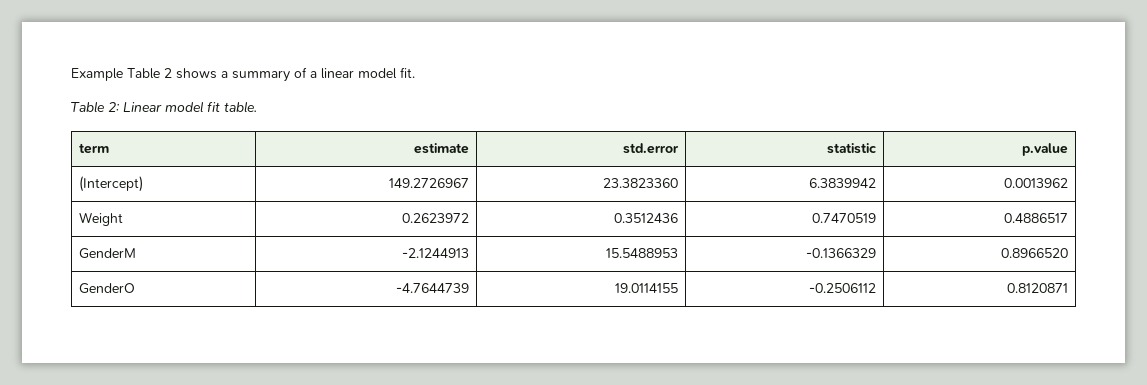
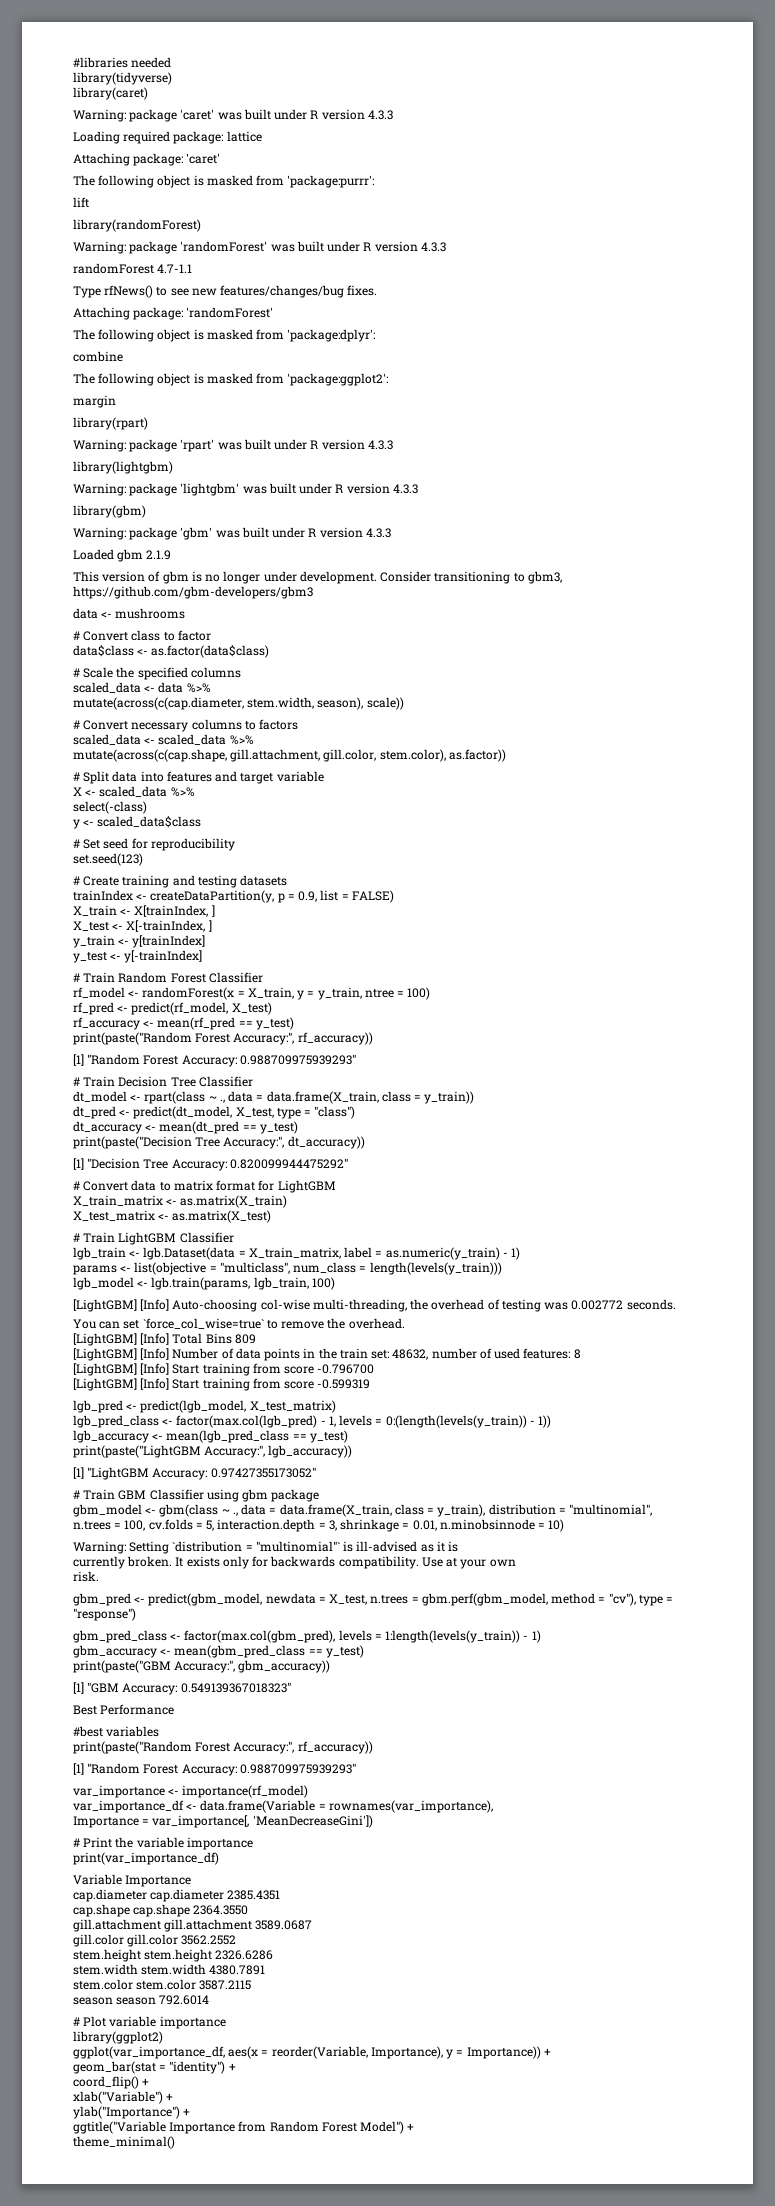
- Example Table 2 shows a summary of a linear model fit.
- Table 2: Linear model fit table.
- term | estimate | std.error | statistic | p.value
- (Intercept) | 149.2726967 | 23.3823360 | 6.3839942 | 0.0013962
- Weight | 0.2623972 | 0.3512436 | 0.7470519 | 0.4886517
- GenderM | -2.1244913 | 15.5488953 | -0.1366329 | 0.8966520
- GenderO | -4.7644739 | 19.0114155 | -0.2506112 | 0.8120871
+ #libraries needed
+ library(tidyverse)
+ library(caret)
+ Warning: package 'caret' was built under R version 4.3.3
+ Loading required package: lattice
+ Attaching package: 'caret'
+ The following object is masked from 'package:purrr':
+ lift
+ library(randomForest)
+ Warning: package 'randomForest' was built under R version 4.3.3
+ randomForest 4.7-1.1
+ Type rfNews() to see new features/changes/bug fixes.
+ Attaching package: 'randomForest'
+ The following object is masked from 'package:dplyr':
+ combine
+ The following object is masked from 'package:ggplot2':
+ margin
+ library(rpart)
+ Warning: package 'rpart' was built under R version 4.3.3
+ library(lightgbm)
+ Warning: package 'lightgbm' was built under R version 4.3.3
+ library(gbm)
+ Warning: package 'gbm' was built under R version 4.3.3
+ Loaded gbm 2.1.9
+ This version of gbm is no longer under development. Consider transitioning to gbm3, https://github.com/gbm-developers/gbm3
+ data <- mushrooms
+ # Convert class to factor
+ data$class <- as.factor(data$class)
+ # Scale the specified columns
+ scaled_data <- data %>%
+ mutate(across(c(cap.diameter, stem.width, season), scale))
+ # Convert necessary columns to factors
+ scaled_data <- scaled_data %>%
+ mutate(across(c(cap.shape, gill.attachment, gill.color, stem.color), as.factor))
+ # Split data into features and target variable
+ X <- scaled_data %>%
+ select(-class)
+ y <- scaled_data$class
+ # Set seed for reproducibility
+ set.seed(123)
+ # Create training and testing datasets
+ trainIndex <- createDataPartition(y, p = 0.9, list = FALSE)
+ X_train <- X[trainIndex, ]
+ X_test <- X[-trainIndex, ]
+ y_train <- y[trainIndex]
+ y_test <- y[-trainIndex]
+ # Train Random Forest Classifier
+ rf_model <- randomForest(x = X_train, y = y_train, ntree = 100)
+ rf_pred <- predict(rf_model, X_test)
+ rf_accuracy <- mean(rf_pred == y_test)
+ print(paste("Random Forest Accuracy:", rf_accuracy))
+ [1] "Random Forest Accuracy: 0.988709975939293"
+ # Train Decision Tree Classifier
+ dt_model <- rpart(class ~ ., data = data.frame(X_train, class = y_train))
+ dt_pred <- predict(dt_model, X_test, type = "class")
+ dt_accuracy <- mean(dt_pred == y_test)
+ print(paste("Decision Tree Accuracy:", dt_accuracy))
+ [1] "Decision Tree Accuracy: 0.820099944475292"
+ # Convert data to matrix format for LightGBM
+ X_train_matrix <- as.matrix(X_train)
+ X_test_matrix <- as.matrix(X_test)
+ # Train LightGBM Classifier
+ lgb_train <- lgb.Dataset(data = X_train_matrix, label = as.numeric(y_train) - 1)
+ params <- list(objective = "multiclass", num_class = length(levels(y_train)))
+ lgb_model <- lgb.train(params, lgb_train, 100)
+ [LightGBM] [Info] Auto-choosing col-wise multi-threading, the overhead of testing was 0.002772 seconds.
+ You can set `force_col_wise=true` to remove the overhead.
+ [LightGBM] [Info] Total Bins 809
+ [LightGBM] [Info] Number of data points in the train set: 48632, number of used features: 8
+ [LightGBM] [Info] Start training from score -0.796700
+ [LightGBM] [Info] Start training from score -0.599319
+ lgb_pred <- predict(lgb_model, X_test_matrix)
+ lgb_pred_class <- factor(max.col(lgb_pred) - 1, levels = 0:(length(levels(y_train)) - 1))
+ lgb_accuracy <- mean(lgb_pred_class == y_test)
+ print(paste("LightGBM Accuracy:", lgb_accuracy))
+ [1] "LightGBM Accuracy: 0.97427355173052"
+ # Train GBM Classifier using gbm package
+ gbm_model <- gbm(class ~ ., data = data.frame(X_train, class = y_train), distribution = "multinomial", n.trees = 100, cv.folds = 5, interaction.depth = 3, shrinkage = 0.01, n.minobsinnode = 10)
+ Warning: Setting `distribution = "multinomial"` is ill-advised as it is
+ currently broken. It exists only for backwards compatibility. Use at your own
+ risk.
+ gbm_pred <- predict(gbm_model, newdata = X_test, n.trees = gbm.perf(gbm_model, method = "cv"), type = "response")
+ gbm_pred_class <- factor(max.col(gbm_pred), levels = 1:length(levels(y_train)) - 1)
+ gbm_accuracy <- mean(gbm_pred_class == y_test)
+ print(paste("GBM Accuracy:", gbm_accuracy))
+ [1] "GBM Accuracy: 0.549139367018323"
+ Best Performance
+ #best variables
+ print(paste("Random Forest Accuracy:", rf_accuracy))
+ [1] "Random Forest Accuracy: 0.988709975939293"
+ var_importance <- importance(rf_model)
+ var_importance_df <- data.frame(Variable = rownames(var_importance),
+ Importance = var_importance[, 'MeanDecreaseGini'])
+ # Print the variable importance
+ print(var_importance_df)
+ Variable Importance
+ cap.diameter cap.diameter 2385.4351
+ cap.shape cap.shape 2364.3550
+ gill.attachment gill.attachment 3589.0687
+ gill.color gill.color 3562.2552
+ stem.height stem.height 2326.6286
+ stem.width stem.width 4380.7891
+ stem.color stem.color 3587.2115
+ season season 792.6014
+ # Plot variable importance
+ library(ggplot2)
+ ggplot(var_importance_df, aes(x = reorder(Variable, Importance), y = Importance)) +
+ geom_bar(stat = "identity") +
+ coord_flip() +
+ xlab("Variable") +
+ ylab("Importance") +
+ ggtitle("Variable Importance from Random Forest Model") +
+ theme_minimal()

